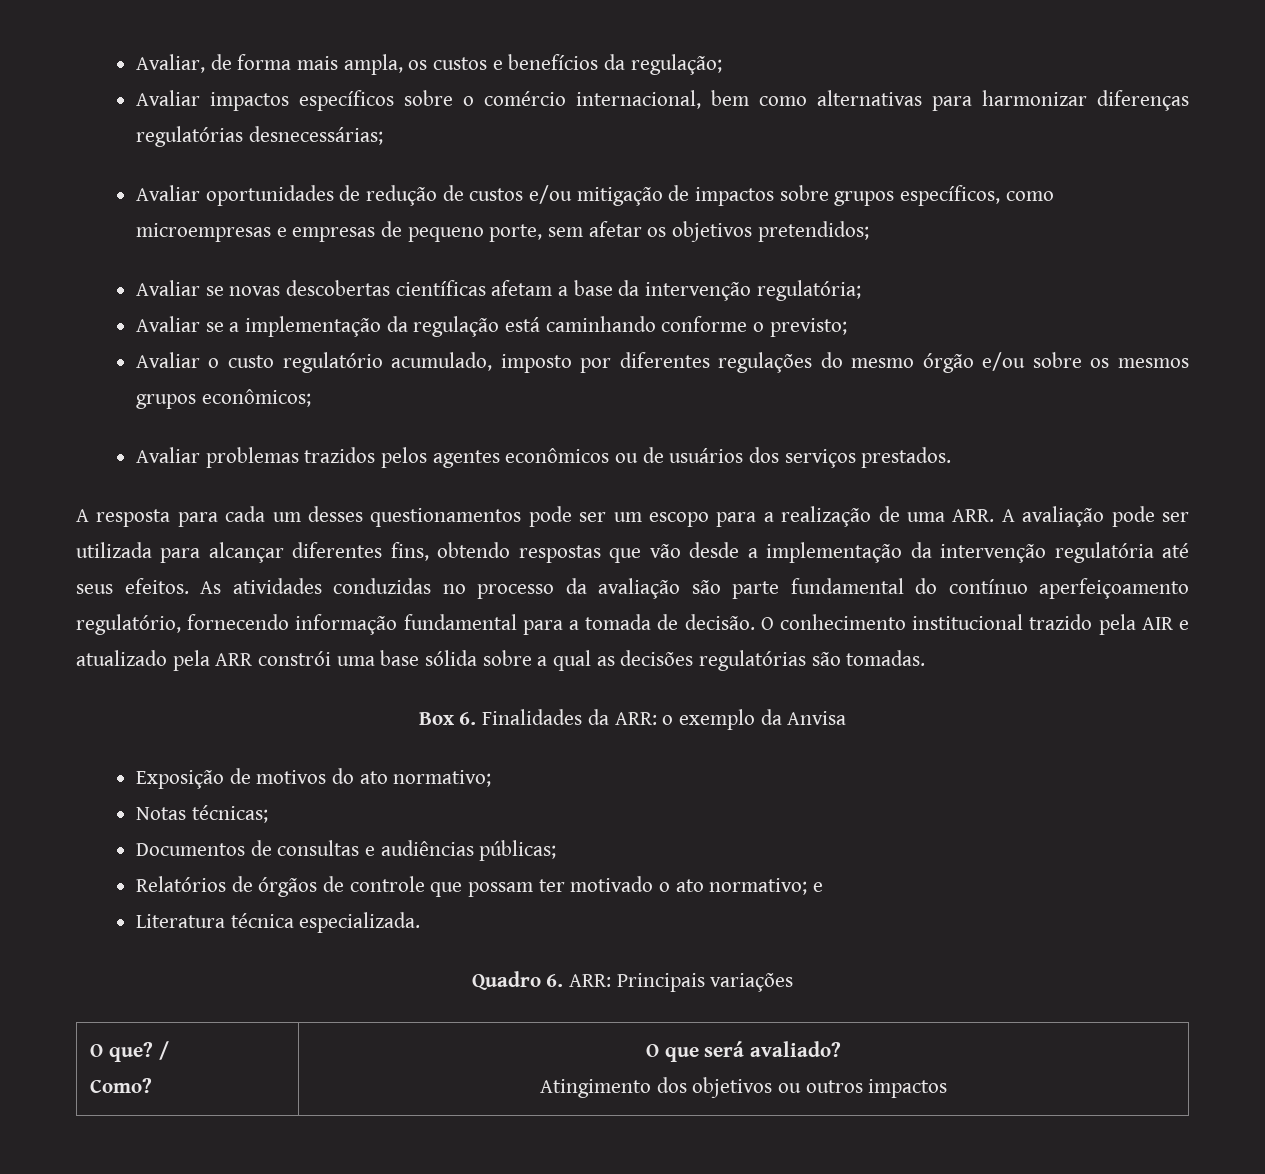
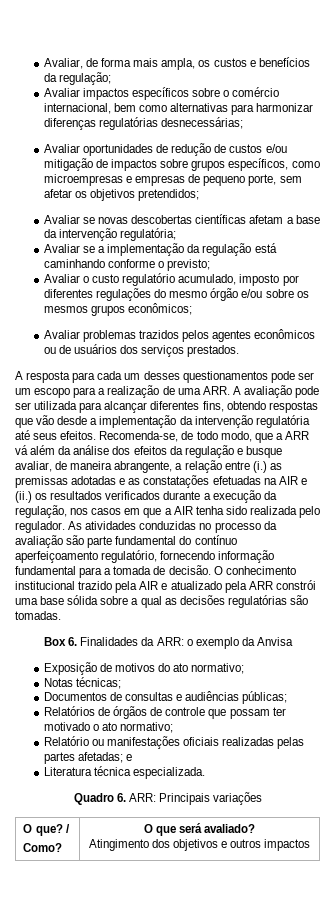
+ Recomenda-se, de todo modo, que a ARR vá além da análise dos efeitos da regulação e busque avaliar, de maneira abrangente, a relação entre (i.) as premissas adotadas e as constatações efetuadas na AIR e (ii.) os resultados verificados durante a execução da regulação, nos casos em que a AIR tenha sido realizada pelo regulador.
- Relatórios de órgãos de controle que possam ter motivado o ato normativo; e
+ Relatórios de órgãos de controle que possam ter motivado o ato normativo;
+ Relatório ou manifestações oficiais realizadas pelas partes afetadas; e
  O que? /
  Como? | O que será avaliado?
- Atingimento dos objetivos ou outros impactos
+ Atingimento dos objetivos e outros impactos

